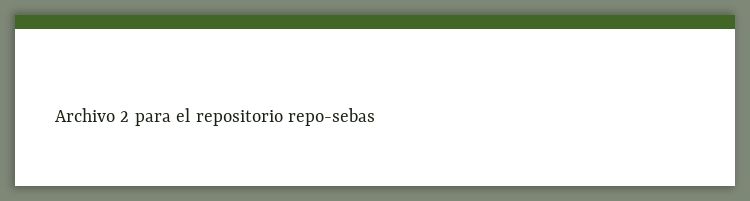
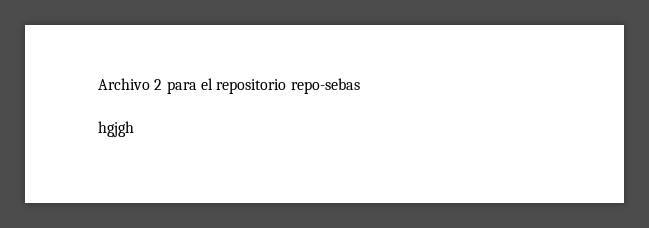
+ hgjgh

